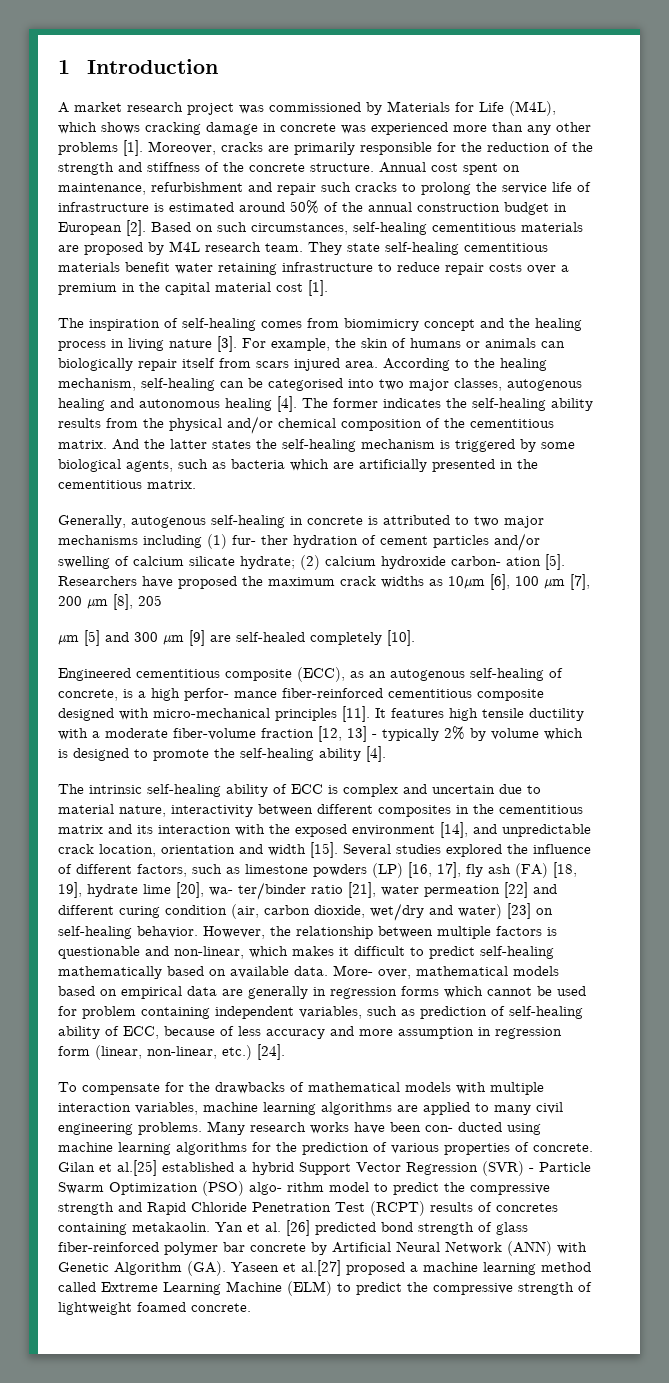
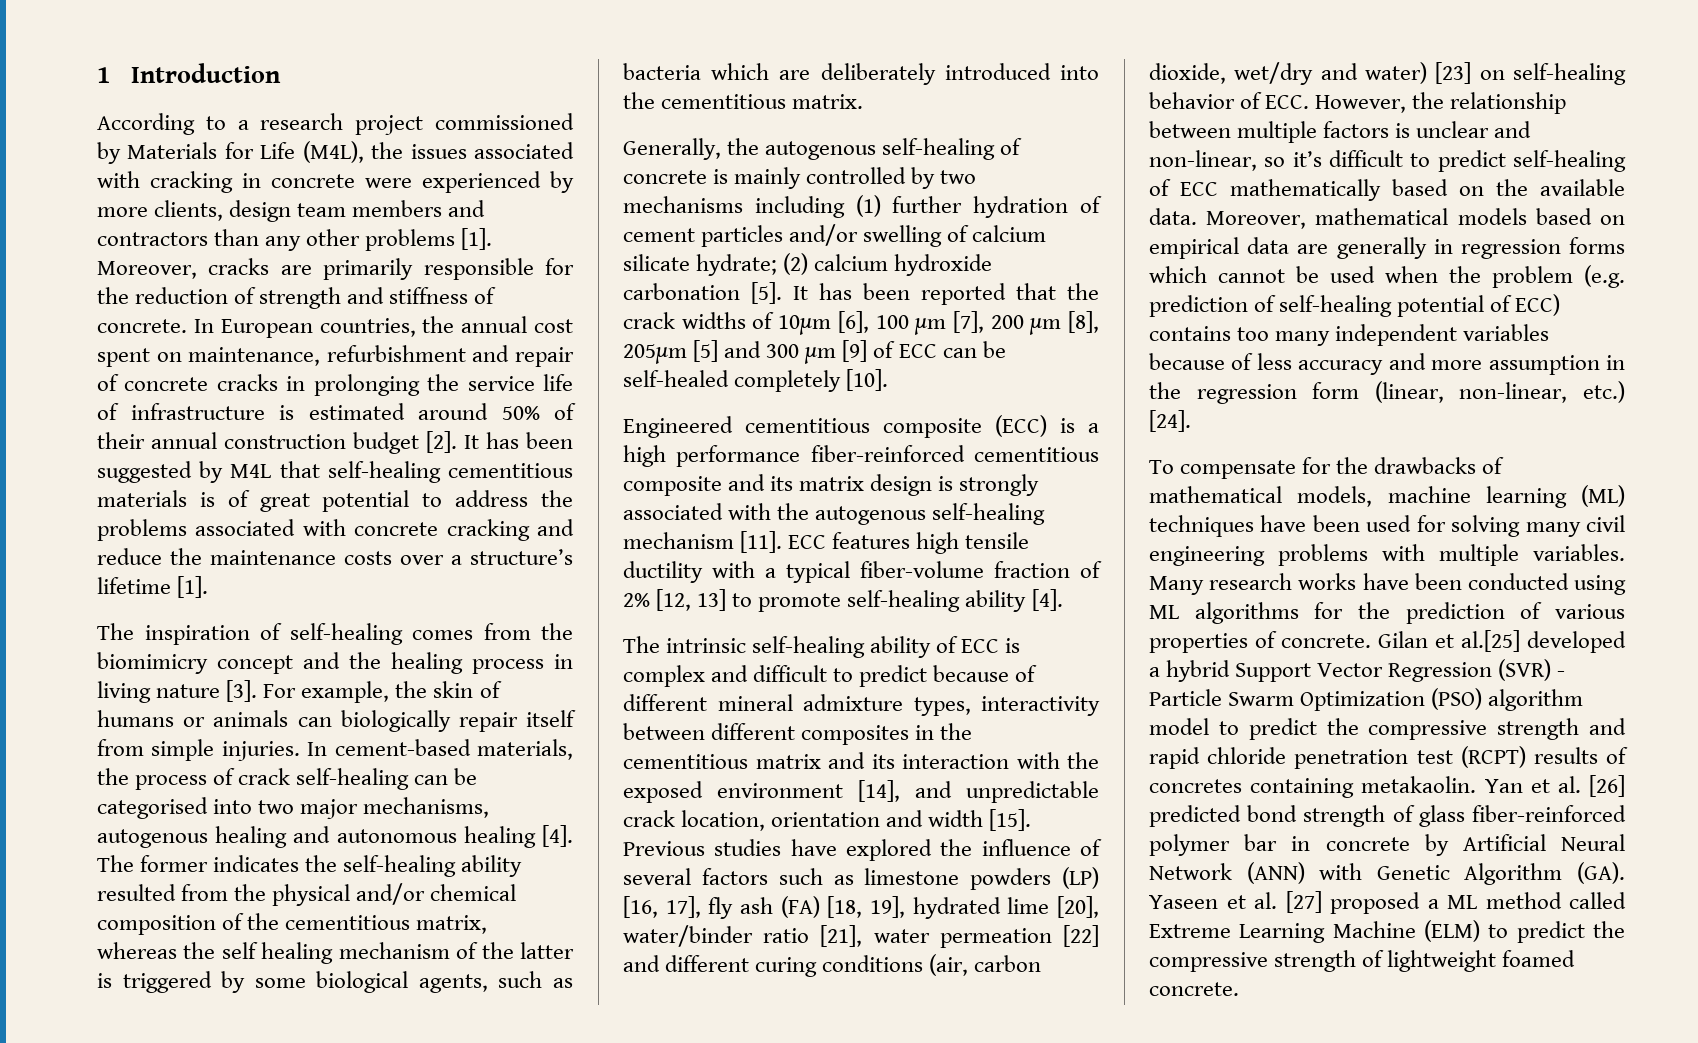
- A market research project was commissioned by Materials for Life (M4L), which shows cracking damage in concrete was experienced more than any other problems [1].
+ According to a research project commissioned by Materials for Life (M4L), the issues associated with cracking in concrete were experienced by more clients, design team members and contractors than any other problems [1].
- Moreover, cracks are primarily responsible for the reduction of the strength and stiffness of the concrete structure. Annual cost spent on maintenance, refurbishment and repair such cracks to prolong the service life of infrastructure is estimated around 50% of the annual construction budget in European [2]. Based on such circumstances, self-healing cementitious materials are proposed by M4L research team. They state self-healing cementitious materials benefit water retaining infrastructure to reduce repair costs over a premium in the capital material cost [1].
+ Moreover, cracks are primarily responsible for the reduction of strength and stiffness of concrete. In European countries, the annual cost spent on maintenance, refurbishment and repair of concrete cracks in prolonging the service life of infrastructure is estimated around 50% of their annual construction budget [2]. It has been suggested by M4L that self-healing cementitious materials is of great potential to address the problems associated with concrete cracking and reduce the maintenance costs over a structure’s lifetime [1].
- The inspiration of self-healing comes from biomimicry concept and the healing process in living nature [3].
+ The inspiration of self-healing comes from the biomimicry concept and the healing process in living nature [3].
- For example, the skin of humans or animals can biologically repair itself from scars injured area. According to the healing mechanism, self-healing can be categorised into two major classes, autogenous healing and autonomous healing [4].
+ For example, the skin of humans or animals can biologically repair itself from simple injuries. In cement-based materials, the process of crack self-healing can be categorised into two major mechanisms, autogenous healing and autonomous healing [4].
- The former indicates the self-healing ability results from the physical and/or chemical composition of the cementitious matrix. And the latter states the self-healing mechanism is triggered by some biological agents, such as bacteria which are artificially presented in the cementitious matrix.
+ The former indicates the self-healing ability resulted from the physical and/or chemical composition of the cementitious matrix, whereas the self healing mechanism of the latter is triggered by some biological agents, such as bacteria which are deliberately introduced into the cementitious matrix.
- Generally, autogenous self-healing in concrete is attributed to two major mechanisms including (1) fur- ther hydration of cement particles and/or swelling of calcium silicate hydrate; (2) calcium hydroxide carbon- ation [5]. Researchers have proposed the maximum crack widths as 10µm [6], 100 µm [7], 200 µm [8], 205
- µm [5] and 300 µm [9] are self-healed completely [10].
+ Generally, the autogenous self-healing of concrete is mainly controlled by two mechanisms including (1) further hydration of cement particles and/or swelling of calcium silicate hydrate; (2) calcium hydroxide carbonation [5]. It has been reported that the crack widths of 10µm [6], 100 µm [7], 200 µm [8], 205µm [5] and 300 µm [9] of ECC can be self-healed completely [10].
- Engineered cementitious composite (ECC), as an autogenous self-healing of concrete, is a high perfor- mance fiber-reinforced cementitious composite designed with micro-mechanical principles [11]. It features high tensile ductility with a moderate fiber-volume fraction [12, 13] - typically 2% by volume which is designed to promote the self-healing ability [4].
+ Engineered cementitious composite (ECC) is a high performance fiber-reinforced cementitious composite and its matrix design is strongly associated with the autogenous self-healing mechanism [11]. ECC features high tensile ductility with a typical fiber-volume fraction of 2% [12, 13] to promote self-healing ability [4].
- The intrinsic self-healing ability of ECC is complex and uncertain due to material nature, interactivity between different composites in the cementitious matrix and its interaction with the exposed environment [14], and unpredictable crack location, orientation and width [15].
+ The intrinsic self-healing ability of ECC is complex and difficult to predict because of different mineral admixture types, interactivity between different composites in the cementitious matrix and its interaction with the exposed environment [14], and unpredictable crack location, orientation and width [15].
- Several studies explored the influence of different factors, such as limestone powders (LP) [16, 17], fly ash (FA) [18, 19], hydrate lime [20], wa- ter/binder ratio [21], water permeation [22] and different curing condition (air, carbon dioxide, wet/dry and water) [23] on self-healing behavior. However, the relationship between multiple factors is questionable and non-linear, which makes it difficult to predict self-healing mathematically based on available data.
+ Previous studies have explored the influence of several factors such as limestone powders (LP) [16, 17], fly ash (FA) [18, 19], hydrated lime [20], water/binder ratio [21], water permeation [22] and different curing conditions (air, carbon dioxide, wet/dry and water) [23] on self-healing behavior of ECC. However, the relationship between multiple factors is unclear and non-linear, so it’s difficult to predict self-healing of ECC mathematically based on the available data.
- More- over, mathematical models based on empirical data are generally in regression forms which cannot be used for problem containing independent variables, such as prediction of self-healing ability of ECC, because of less accuracy and more assumption in regression form (linear, non-linear, etc.) [24].
+ Moreover, mathematical models based on empirical data are generally in regression forms which cannot be used when the problem (e.g. prediction of self-healing potential of ECC) contains too many independent variables because of less accuracy and more assumption in the regression form (linear, non-linear, etc.) [24].
- To compensate for the drawbacks of mathematical models with multiple interaction variables, machine learning algorithms are applied to many civil engineering problems.
+ To compensate for the drawbacks of mathematical models, machine learning (ML) techniques have been used for solving many civil engineering problems with multiple variables.
- Many research works have been con- ducted using machine learning algorithms for the prediction of various properties of concrete.
+ Many research works have been conducted using ML algorithms for the prediction of various properties of concrete.
- Gilan et al.[25] established a hybrid Support Vector Regression (SVR) - Particle Swarm Optimization (PSO) algo- rithm model to predict the compressive strength and Rapid Chloride Penetration Test (RCPT) results of concretes containing metakaolin.
+ Gilan et al.[25] developed a hybrid Support Vector Regression (SVR) - Particle Swarm Optimization (PSO) algorithm model to predict the compressive strength and rapid chloride penetration test (RCPT) results of concretes containing metakaolin.
- Yan et al. [26] predicted bond strength of glass fiber-reinforced polymer bar concrete by Artificial Neural Network (ANN) with Genetic Algorithm (GA). Yaseen et al.[27] proposed a machine learning method called Extreme Learning Machine (ELM) to predict the compressive strength of lightweight foamed concrete.
+ Yan et al. [26] predicted bond strength of glass fiber-reinforced polymer bar in concrete by Artificial Neural Network (ANN) with Genetic Algorithm (GA). Yaseen et al. [27] proposed a ML method called Extreme Learning Machine (ELM) to predict the compressive strength of lightweight foamed concrete.

